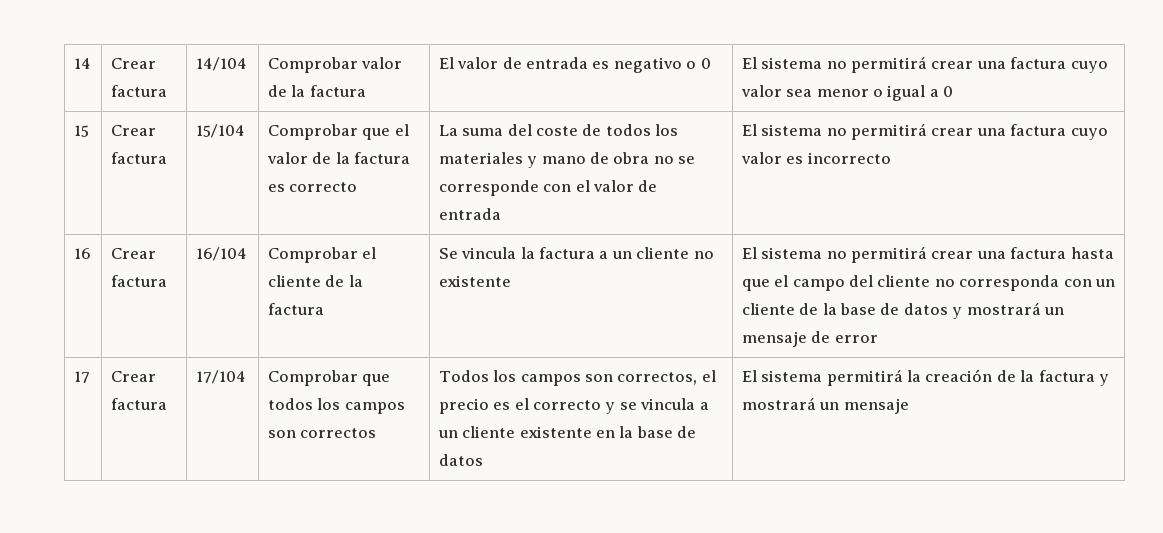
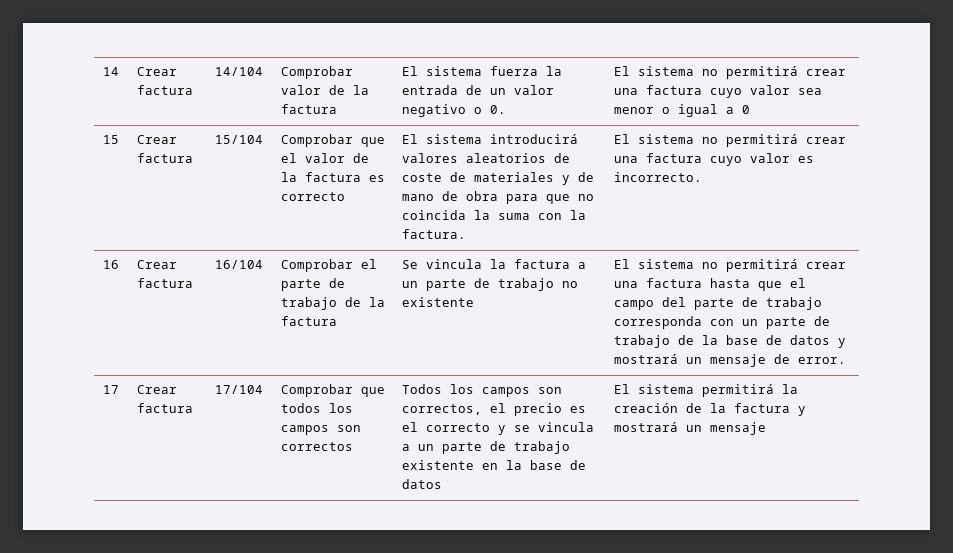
- 14 | Crear factura | 14/104 | Comprobar valor de la factura | El valor de entrada es negativo o 0 | El sistema no permitirá crear una factura cuyo valor sea menor o igual a 0
+ 14 | Crear factura | 14/104 | Comprobar valor de la factura | El sistema fuerza la entrada de un valor negativo o 0. | El sistema no permitirá crear una factura cuyo valor sea menor o igual a 0
- La suma del coste de todos los materiales y mano de obra no se corresponde con el valor de entrada
+ El sistema introducirá valores aleatorios de coste de materiales y de mano de obra para que no coincida la suma con la factura.
- El sistema no permitirá crear una factura cuyo valor es incorrecto
+ El sistema no permitirá crear una factura cuyo valor es incorrecto.
- Comprobar el cliente de la factura
+ Comprobar el parte de trabajo de la factura
- Se vincula la factura a un cliente no existente
+ Se vincula la factura a un parte de trabajo no existente
- El sistema no permitirá crear una factura hasta que el campo del cliente no corresponda con un cliente de la base de datos y mostrará un mensaje de error
+ El sistema no permitirá crear una factura hasta que el campo del parte de trabajo corresponda con un parte de trabajo de la base de datos y mostrará un mensaje de error.
- Todos los campos son correctos, el precio es el correcto y se vincula a un cliente existente en la base de datos
+ Todos los campos son correctos, el precio es el correcto y se vincula a un parte de trabajo existente en la base de datos

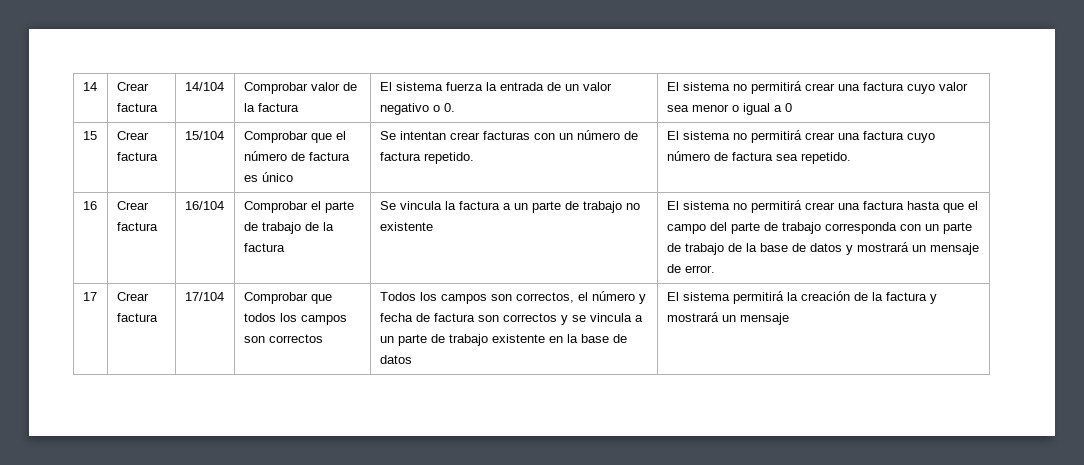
- Comprobar que el valor de la factura es correcto | El sistema introducirá valores aleatorios de coste de materiales y de mano de obra para que no coincida la suma con la factura. | El sistema no permitirá crear una factura cuyo valor es incorrecto.
+ Comprobar que el número de factura es único | Se intentan crear facturas con un número de factura repetido. | El sistema no permitirá crear una factura cuyo número de factura sea repetido.
- Todos los campos son correctos, el precio es el correcto y se vincula a un parte de trabajo existente en la base de datos
+ Todos los campos son correctos, el número y fecha de factura son correctos y se vincula a un parte de trabajo existente en la base de datos

